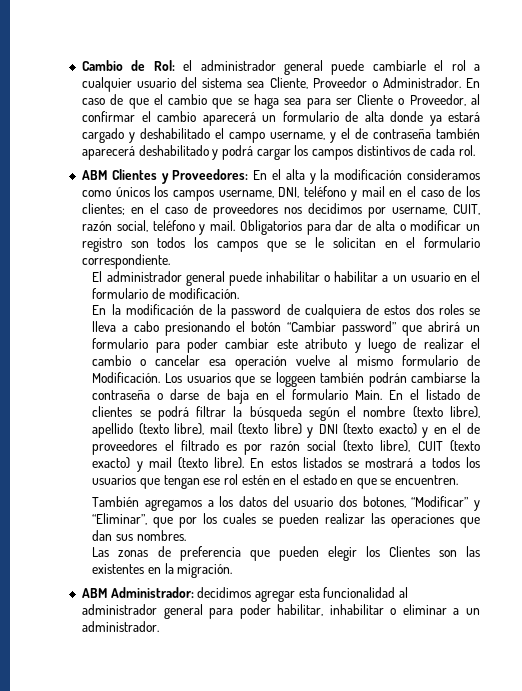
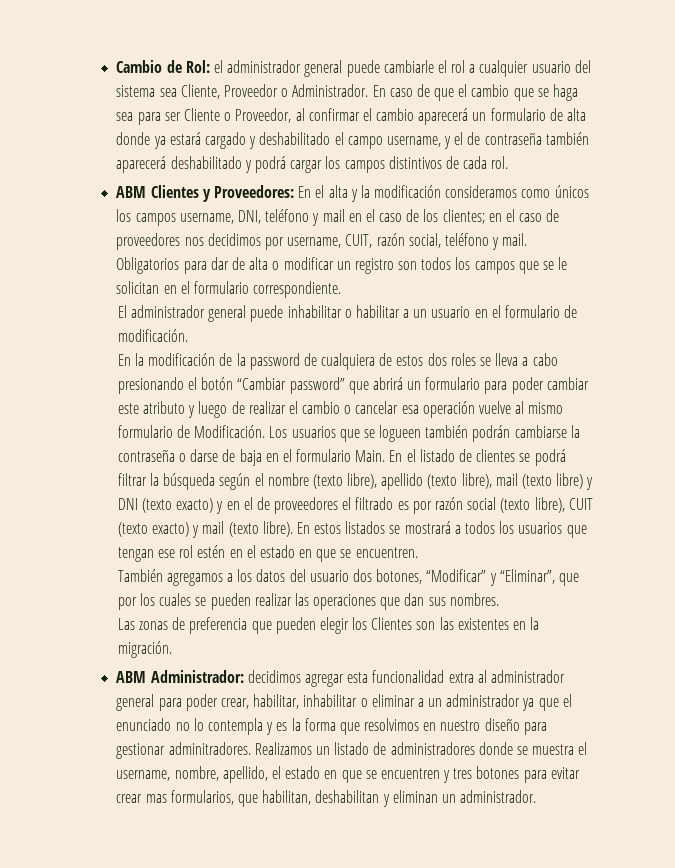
- Los usuarios que se loggeen también podrán cambiarse la contraseña o darse de baja en el formulario Main.
+ Los usuarios que se logueen también podrán cambiarse la contraseña o darse de baja en el formulario Main.
- ABM Administrador: decidimos agregar esta funcionalidad al administrador general para poder habilitar, inhabilitar o eliminar a un administrador.
+ ABM Administrador: decidimos agregar esta funcionalidad extra al administrador general para poder crear, habilitar, inhabilitar o eliminar a un administrador ya que el enunciado no lo contempla y es la forma que resolvimos en nuestro diseño para gestionar adminitradores. Realizamos un listado de administradores donde se muestra el username, nombre, apellido, el estado en que se encuentren y tres botones para evitar crear mas formularios, que habilitan, deshabilitan y eliminan un administrador.

